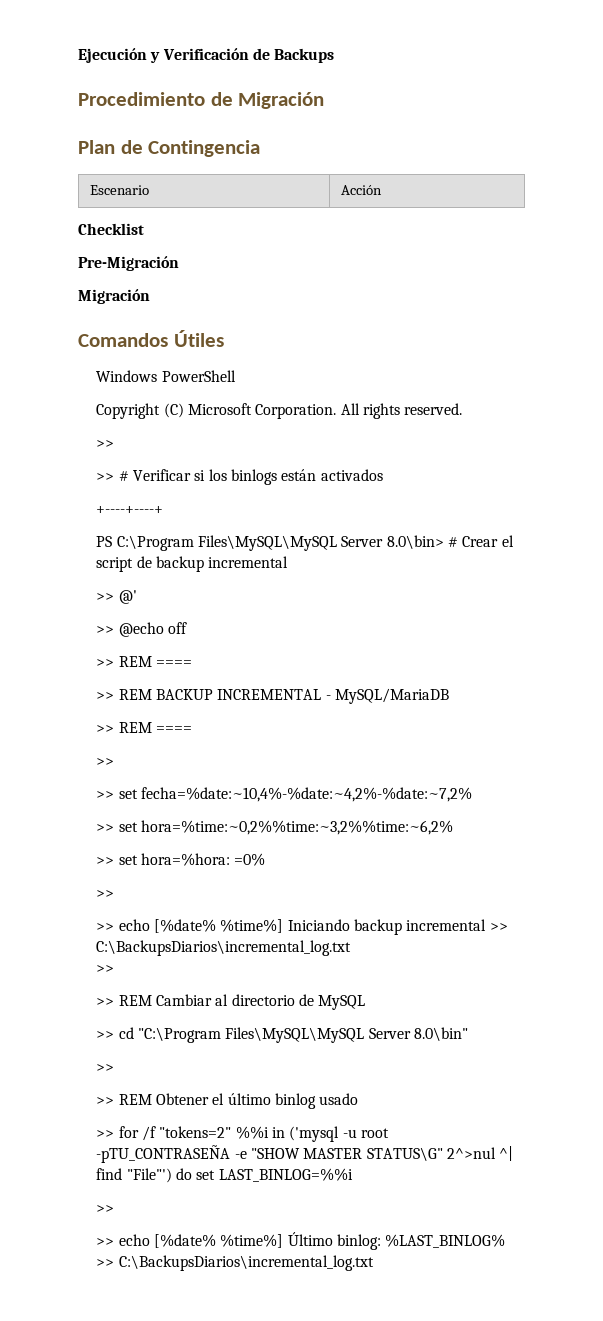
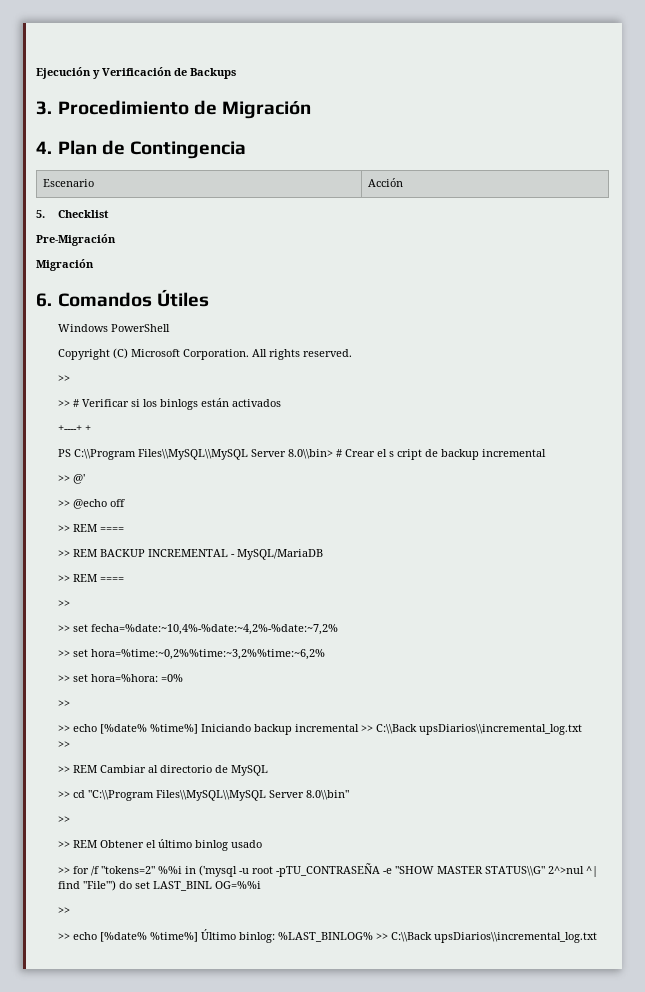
- Procedimiento de Migración
+ 3. Procedimiento de Migración
- Plan de Contingencia
+ 4. Plan de Contingencia
- Checklist
+ 5. Checklist
- Comandos Útiles
+ 6. Comandos Útiles
- +----+----+
+ +----+ +
- PS C:\Program Files\MySQL\MySQL Server 8.0\bin> # Crear el script de backup incremental
+ PS C:\\Program Files\\MySQL\\MySQL Server 8.0\\bin> # Crear el s cript de backup incremental
- >> echo [%date% %time%] Iniciando backup incremental >> C:\BackupsDiarios\incremental_log.txt
+ >> echo [%date% %time%] Iniciando backup incremental >> C:\\Back upsDiarios\\incremental_log.txt
- >> cd "C:\Program Files\MySQL\MySQL Server 8.0\bin"
+ >> cd "C:\\Program Files\\MySQL\\MySQL Server 8.0\\bin"
- >> for /f "tokens=2" %%i in ('mysql -u root -pTU_CONTRASEÑA -e "SHOW MASTER STATUS\G" 2^>nul ^| find "File"') do set LAST_BINLOG=%%i
+ >> for /f "tokens=2" %%i in ('mysql -u root -pTU_CONTRASEÑA -e "SHOW MASTER STATUS\\G" 2^>nul ^| find "File"') do set LAST_BINL OG=%%i
- >> echo [%date% %time%] Último binlog: %LAST_BINLOG% >> C:\BackupsDiarios\incremental_log.txt
+ >> echo [%date% %time%] Último binlog: %LAST_BINLOG% >> C:\\Back upsDiarios\\incremental_log.txt

